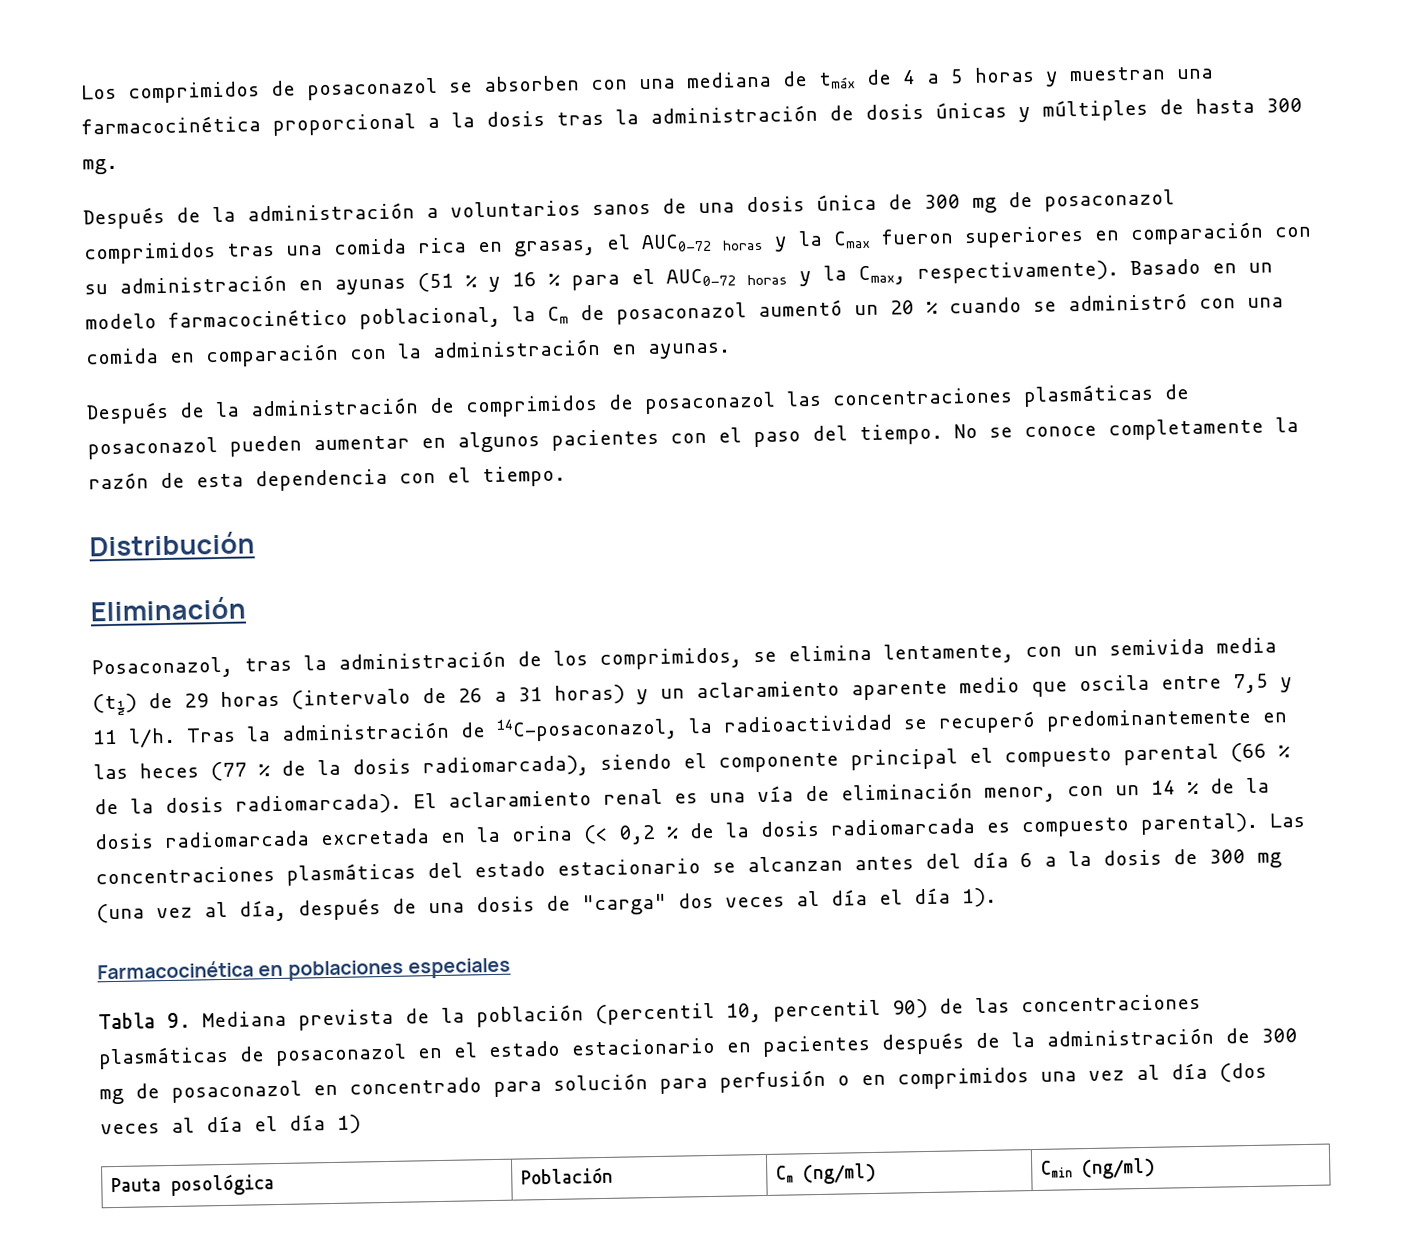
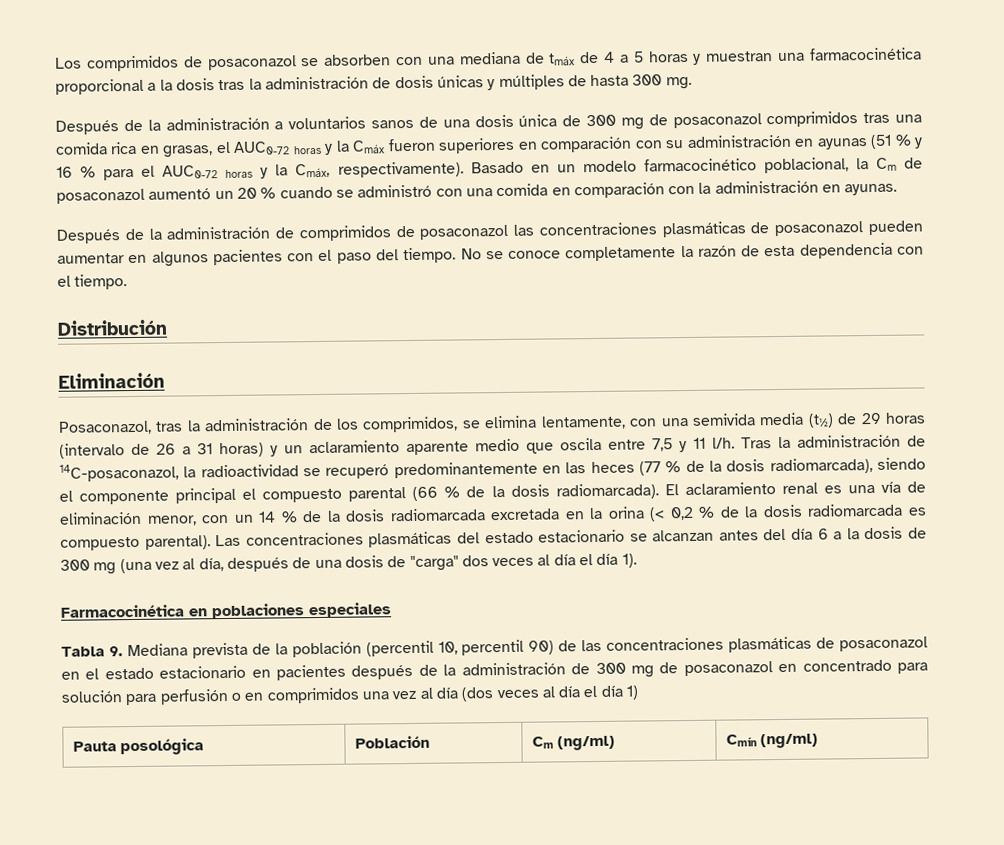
- Después de la administración a voluntarios sanos de una dosis única de 300 mg de posaconazol comprimidos tras una comida rica en grasas, el AUC0-72 horas y la Cmax fueron superiores en comparación con su administración en ayunas (51 % y 16 % para el AUC0-72 horas y la Cmax, respectivamente).
+ Después de la administración a voluntarios sanos de una dosis única de 300 mg de posaconazol comprimidos tras una comida rica en grasas, el AUC0-72 horas y la Cmáx fueron superiores en comparación con su administración en ayunas (51 % y 16 % para el AUC0-72 horas y la Cmáx, respectivamente).
- Posaconazol, tras la administración de los comprimidos, se elimina lentamente, con un semivida media (t½) de 29 horas (intervalo de 26 a 31 horas) y un aclaramiento aparente medio que oscila entre 7,5 y 11 l/h.
+ Posaconazol, tras la administración de los comprimidos, se elimina lentamente, con una semivida media (t½) de 29 horas (intervalo de 26 a 31 horas) y un aclaramiento aparente medio que oscila entre 7,5 y 11 l/h.
- Pauta posológica | Población | Cm (ng/ml) | Cmin (ng/ml)
+ Pauta posológica | Población | Cm (ng/ml) | Cmín (ng/ml)

